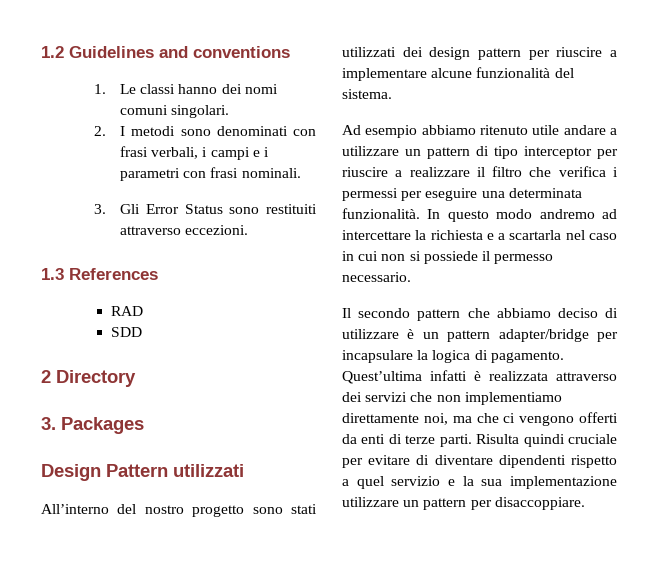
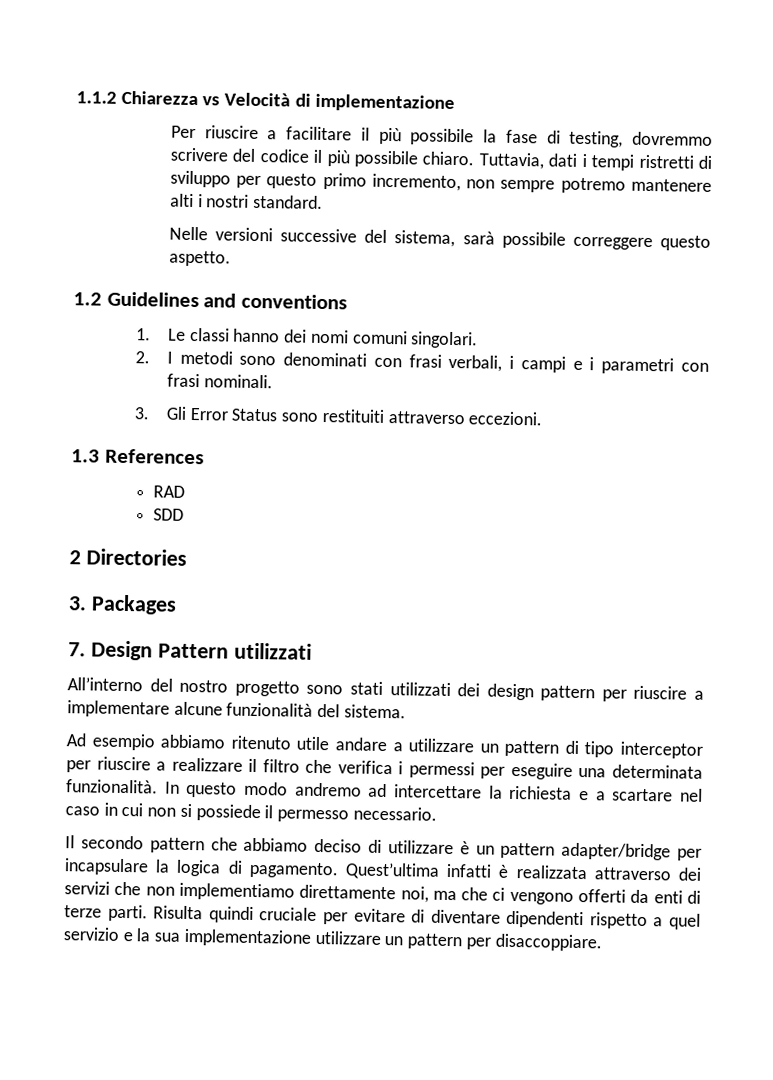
+ 1.1.2 Chiarezza vs Velocità di implementazione
+ Per riuscire a facilitare il più possibile la fase di testing, dovremmo scrivere del codice il più possibile chiaro. Tuttavia, dati i tempi ristretti di sviluppo per questo primo incremento, non sempre potremo mantenere alti i nostri standard.
+ Nelle versioni successive del sistema, sarà possibile correggere questo aspetto.
- 2 Directory
+ 2 Directories
- Design Pattern utilizzati
+ 7. Design Pattern utilizzati
- In questo modo andremo ad intercettare la richiesta e a scartarla nel caso in cui non si possiede il permesso necessario.
+ In questo modo andremo ad intercettare la richiesta e a scartare nel caso in cui non si possiede il permesso necessario.

